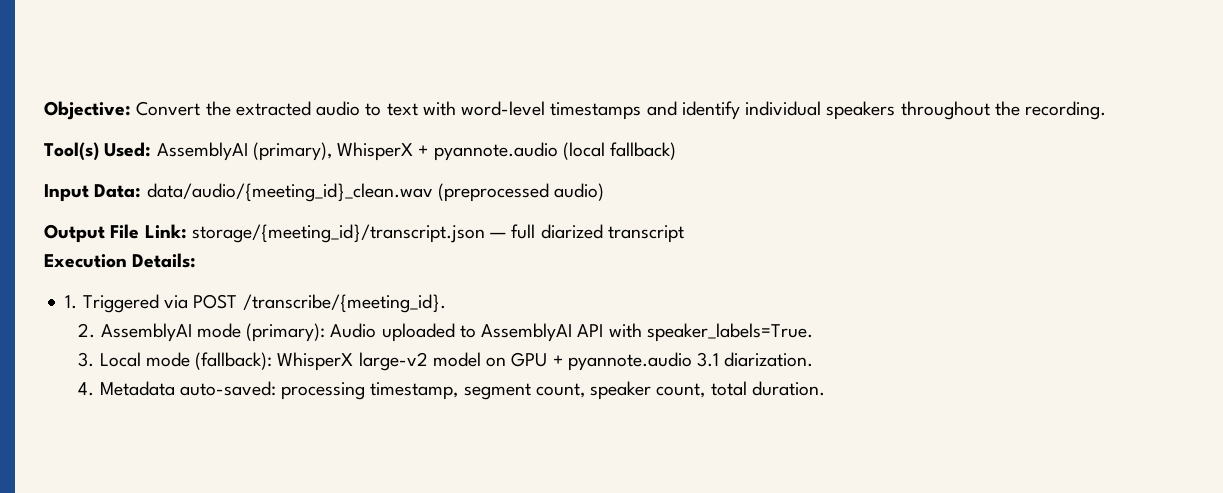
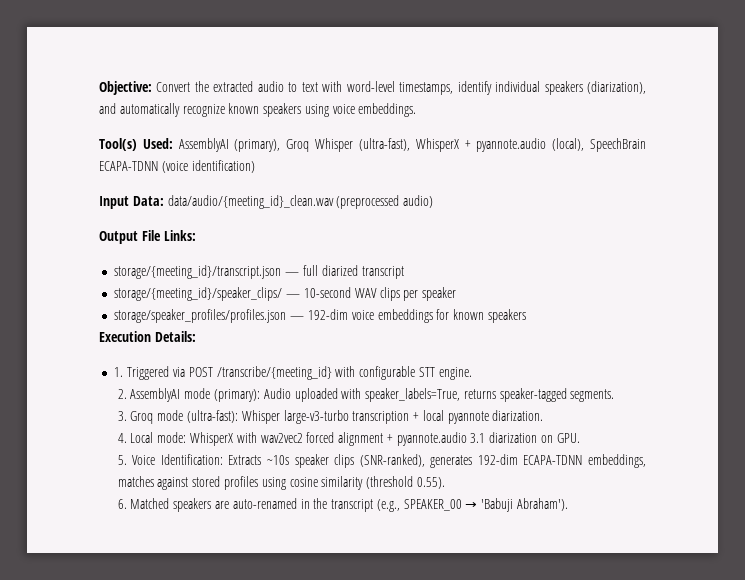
- Objective: Convert the extracted audio to text with word-level timestamps and identify individual speakers throughout the recording.
- Tool(s) Used: AssemblyAI (primary), WhisperX + pyannote.audio (local fallback)
+ Objective: Convert the extracted audio to text with word-level timestamps, identify individual speakers (diarization), and automatically recognize known speakers using voice embeddings.
+ Tool(s) Used: AssemblyAI (primary), Groq Whisper (ultra-fast), WhisperX + pyannote.audio (local), SpeechBrain ECAPA-TDNN (voice identification)
- Output File Link: storage/{meeting_id}/transcript.json — full diarized transcript
+ Output File Links:
+ storage/{meeting_id}/transcript.json — full diarized transcript
+ storage/{meeting_id}/speaker_clips/ — 10-second WAV clips per speaker
+ storage/speaker_profiles/profiles.json — 192-dim voice embeddings for known speakers
- 1. Triggered via POST /transcribe/{meeting_id}.
+ 1. Triggered via POST /transcribe/{meeting_id} with configurable STT engine.
- 2. AssemblyAI mode (primary): Audio uploaded to AssemblyAI API with speaker_labels=True.
- 3. Local mode (fallback): WhisperX large-v2 model on GPU + pyannote.audio 3.1 diarization.
- 4. Metadata auto-saved: processing timestamp, segment count, speaker count, total duration.
+ 2. AssemblyAI mode (primary): Audio uploaded with speaker_labels=True, returns speaker-tagged segments.
+ 3. Groq mode (ultra-fast): Whisper large-v3-turbo transcription + local pyannote diarization.
+ 4. Local mode: WhisperX with wav2vec2 forced alignment + pyannote.audio 3.1 diarization on GPU.
+ 5. Voice Identification: Extracts ~10s speaker clips (SNR-ranked), generates 192-dim ECAPA-TDNN embeddings, matches against stored profiles using cosine similarity (threshold 0.55).
+ 6. Matched speakers are auto-renamed in the transcript (e.g., SPEAKER_00 → 'Babuji Abraham').

